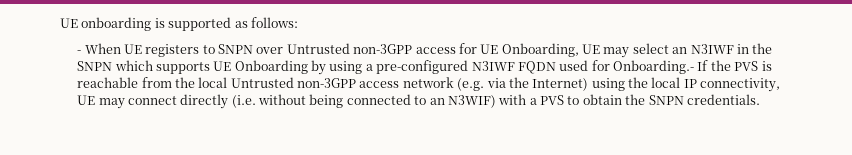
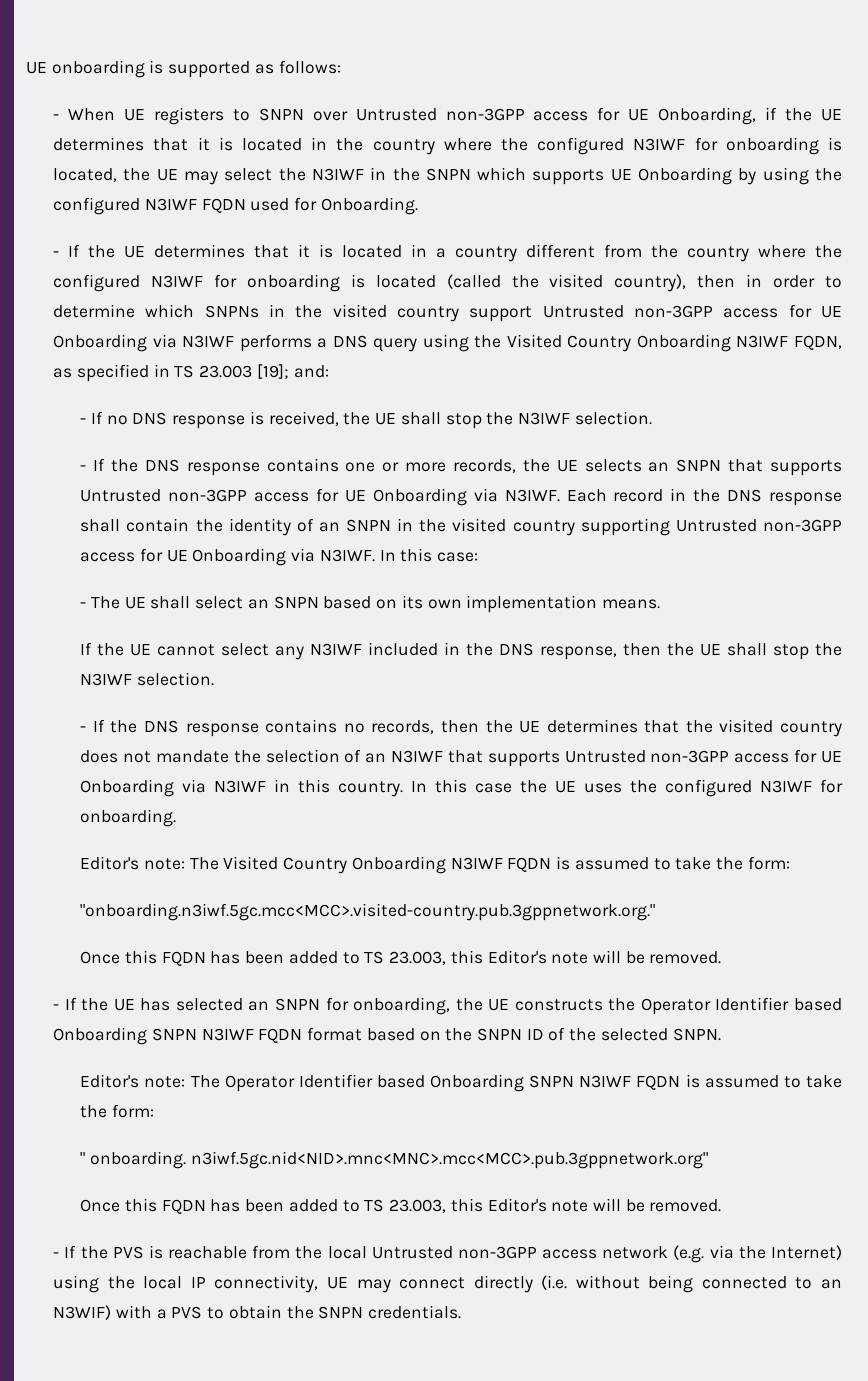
- - When UE registers to SNPN over Untrusted non-3GPP access for UE Onboarding, UE may select an N3IWF in the SNPN which supports UE Onboarding by using a pre-configured N3IWF FQDN used for Onboarding.- If the PVS is reachable from the local Untrusted non-3GPP access network (e.g. via the Internet) using the local IP connectivity, UE may connect directly (i.e. without being connected to an N3WIF) with a PVS to obtain the SNPN credentials.
+ - When UE registers to SNPN over Untrusted non-3GPP access for UE Onboarding, if the UE determines that it is located in the country where the configured N3IWF for onboarding is located, the UE may select the N3IWF in the SNPN which supports UE Onboarding by using the configured N3IWF FQDN used for Onboarding.
+ - If the UE determines that it is located in a country different from the country where the configured N3IWF for onboarding is located (called the visited country), then in order to determine which SNPNs in the visited country support Untrusted non-3GPP access for UE Onboarding via N3IWF performs a DNS query using the Visited Country Onboarding N3IWF FQDN, as specified in TS 23.003 [19]; and:
+ - If no DNS response is received, the UE shall stop the N3IWF selection.
+ - If the DNS response contains one or more records, the UE selects an SNPN that supports Untrusted non-3GPP access for UE Onboarding via N3IWF. Each record in the DNS response shall contain the identity of an SNPN in the visited country supporting Untrusted non-3GPP access for UE Onboarding via N3IWF. In this case:
+ - The UE shall select an SNPN based on its own implementation means.
+ If the UE cannot select any N3IWF included in the DNS response, then the UE shall stop the N3IWF selection.
+ - If the DNS response contains no records, then the UE determines that the visited country does not mandate the selection of an N3IWF that supports Untrusted non-3GPP access for UE Onboarding via N3IWF in this country. In this case the UE uses the configured N3IWF for onboarding.
+ Editor's note: The Visited Country Onboarding N3IWF FQDN is assumed to take the form:
+ "onboarding.n3iwf.5gc.mcc<MCC>.visited-country.pub.3gppnetwork.org."
+ Once this FQDN has been added to TS 23.003, this Editor's note will be removed.
+ - If the UE has selected an SNPN for onboarding, the UE constructs the Operator Identifier based Onboarding SNPN N3IWF FQDN format based on the SNPN ID of the selected SNPN.
+ Editor's note: The Operator Identifier based Onboarding SNPN N3IWF FQDN is assumed to take the form:
+ " onboarding. n3iwf.5gc.nid<NID>.mnc<MNC>.mcc<MCC>.pub.3gppnetwork.org"
+ Once this FQDN has been added to TS 23.003, this Editor's note will be removed.
+ - If the PVS is reachable from the local Untrusted non-3GPP access network (e.g. via the Internet) using the local IP connectivity, UE may connect directly (i.e. without being connected to an N3WIF) with a PVS to obtain the SNPN credentials.

